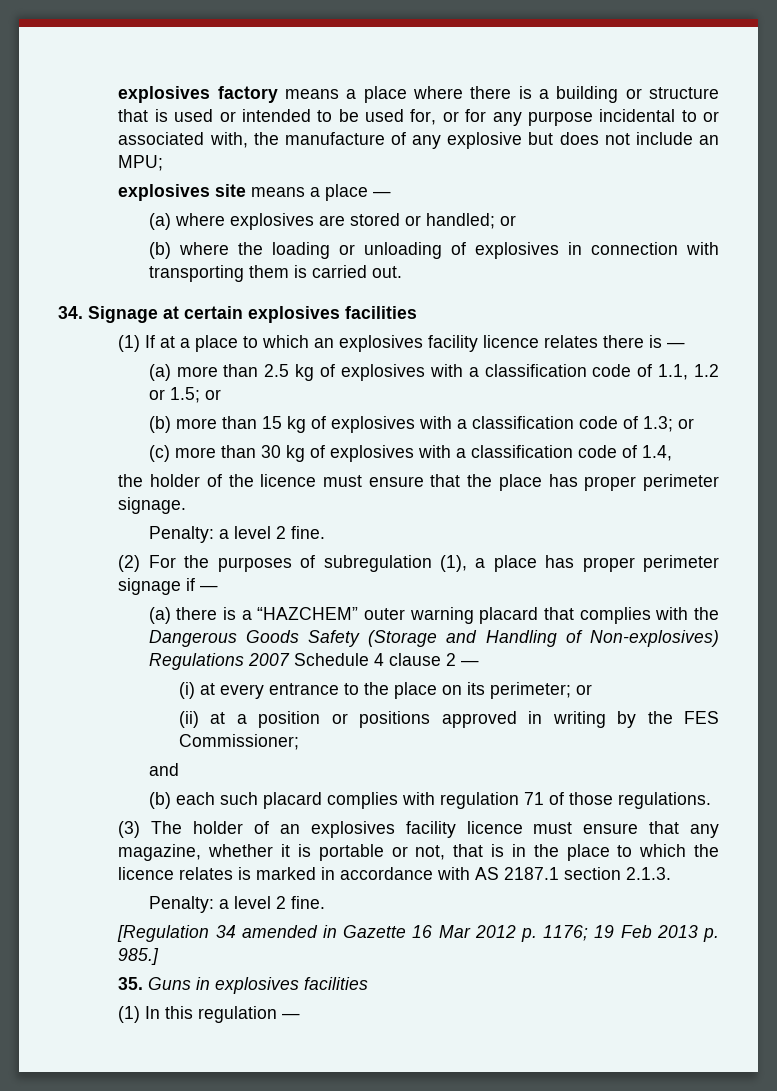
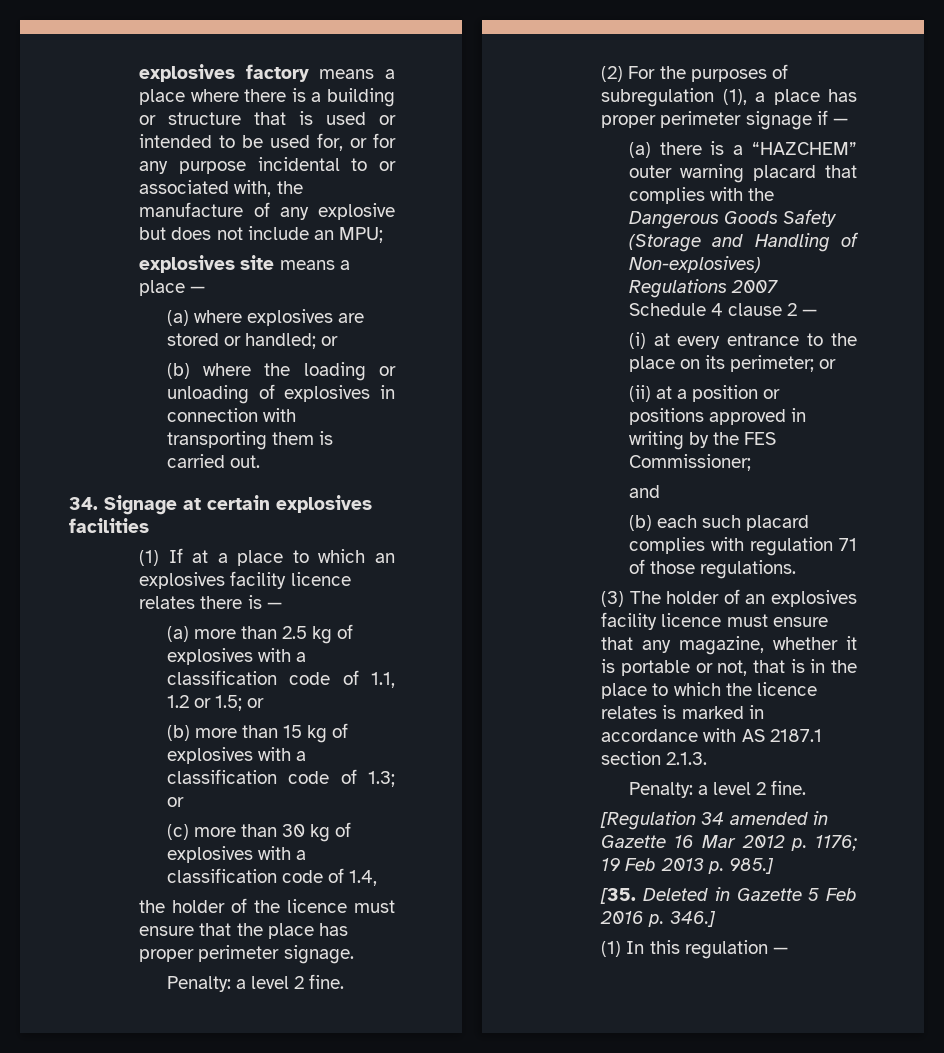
- 35. Guns in explosives facilities
+ [35. Deleted in Gazette 5 Feb 2016 p. 346.]

